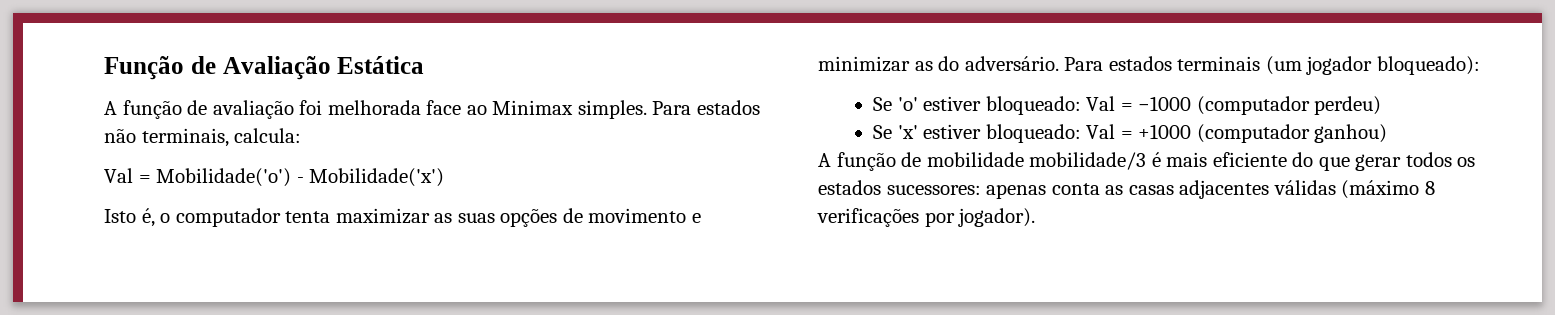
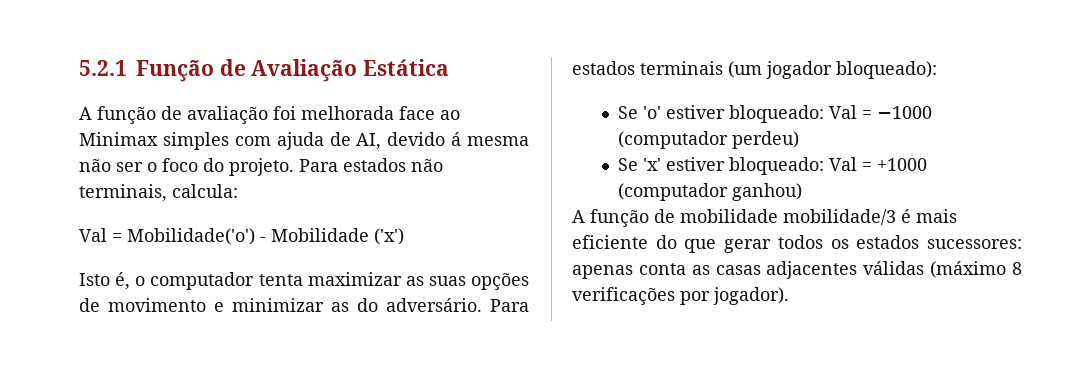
- Função de Avaliação Estática
+ 5.2.1 Função de Avaliação Estática
- A função de avaliação foi melhorada face ao Minimax simples.
+ A função de avaliação foi melhorada face ao Minimax simples com ajuda de AI, devido á mesma não ser o foco do projeto.
- Val = Mobilidade('o') - Mobilidade('x')
+ Val = Mobilidade('o') - Mobilidade ('x')

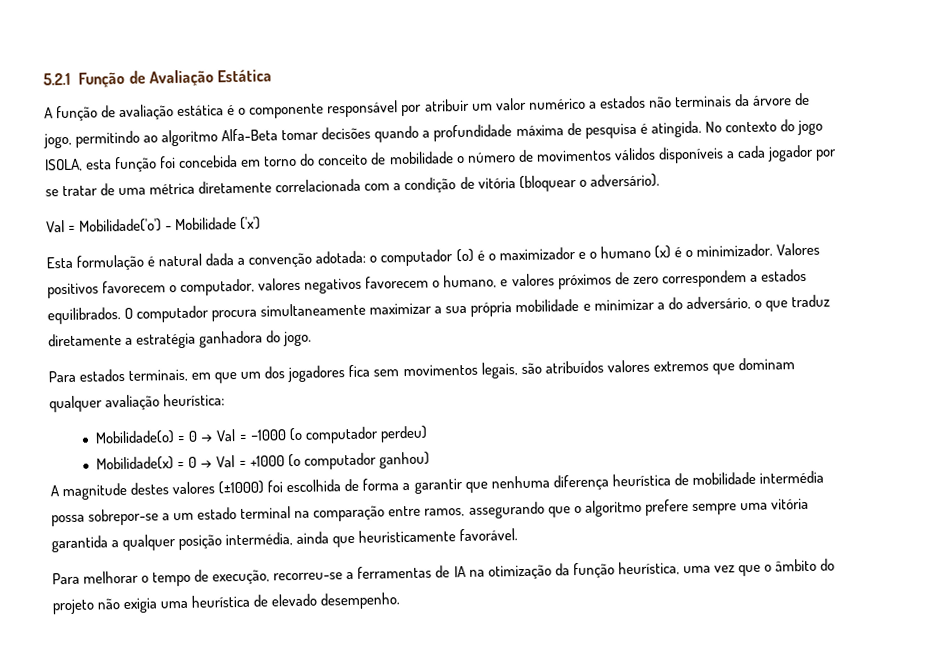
- A função de avaliação foi melhorada face ao Minimax simples com ajuda de AI, devido á mesma não ser o foco do projeto. Para estados não terminais, calcula:
+ A função de avaliação estática é o componente responsável por atribuir um valor numérico a estados não terminais da árvore de jogo, permitindo ao algoritmo Alfa-Beta tomar decisões quando a profundidade máxima de pesquisa é atingida. No contexto do jogo ISOLA, esta função foi concebida em torno do conceito de mobilidade o número de movimentos válidos disponíveis a cada jogador por se tratar de uma métrica diretamente correlacionada com a condição de vitória (bloquear o adversário).
- Isto é, o computador tenta maximizar as suas opções de movimento e minimizar as do adversário. Para estados terminais (um jogador bloqueado):
- Se 'o' estiver bloqueado: Val = −1000 (computador perdeu)
+ Esta formulação é natural dada a convenção adotada: o computador (o) é o maximizador e o humano (x) é o minimizador. Valores positivos favorecem o computador, valores negativos favorecem o humano, e valores próximos de zero correspondem a estados equilibrados. O computador procura simultaneamente maximizar a sua própria mobilidade e minimizar a do adversário, o que traduz diretamente a estratégia ganhadora do jogo.
+ Para estados terminais, em que um dos jogadores fica sem movimentos legais, são atribuídos valores extremos que dominam qualquer avaliação heurística:
+ Mobilidade(o) = 0 → Val = −1000 (o computador perdeu)
- Se 'x' estiver bloqueado: Val = +1000 (computador ganhou)
+ Mobilidade(x) = 0 → Val = +1000 (o computador ganhou)
- A função de mobilidade mobilidade/3 é mais eficiente do que gerar todos os estados sucessores: apenas conta as casas adjacentes válidas (máximo 8 verificações por jogador).
+ A magnitude destes valores (±1000) foi escolhida de forma a garantir que nenhuma diferença heurística de mobilidade intermédia possa sobrepor-se a um estado terminal na comparação entre ramos, assegurando que o algoritmo prefere sempre uma vitória garantida a qualquer posição intermédia, ainda que heuristicamente favorável.
+ Para melhorar o tempo de execução, recorreu-se a ferramentas de IA na otimização da função heurística, uma vez que o âmbito do projeto não exigia uma heurística de elevado desempenho.

